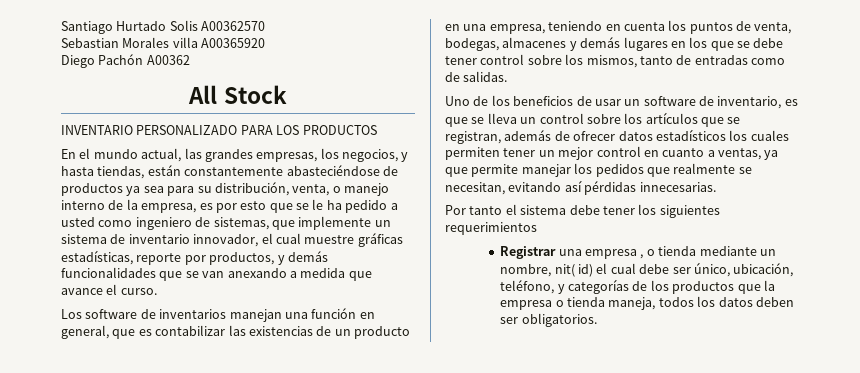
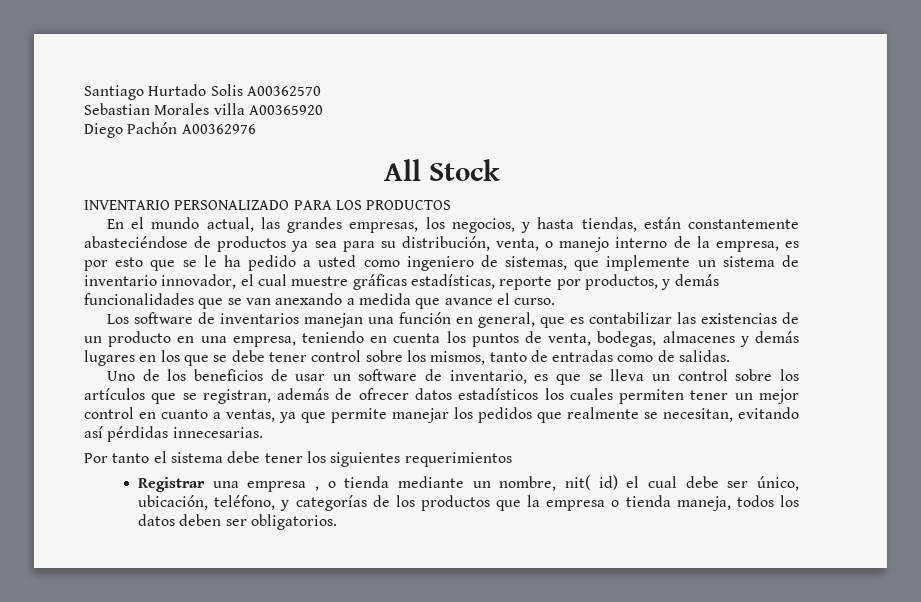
- Diego Pachón A00362
+ Diego Pachón A00362976

